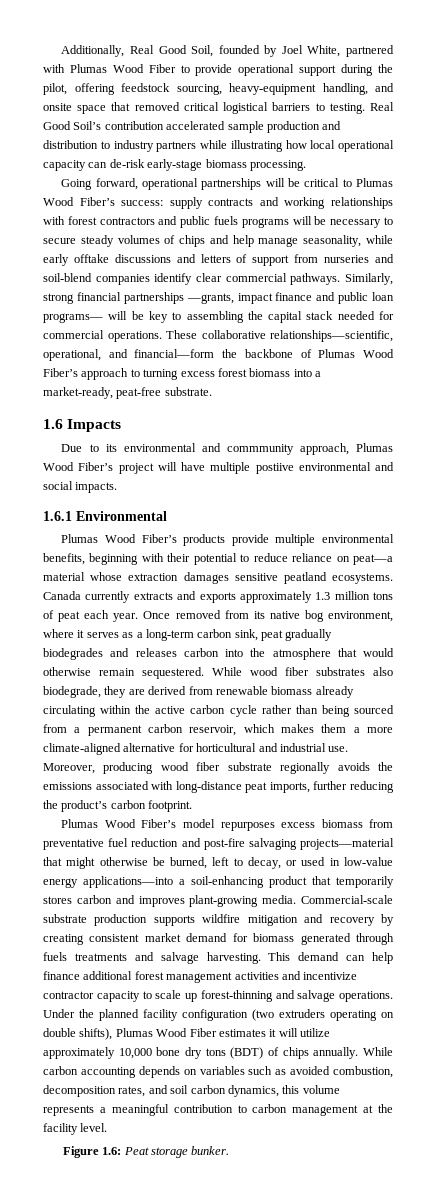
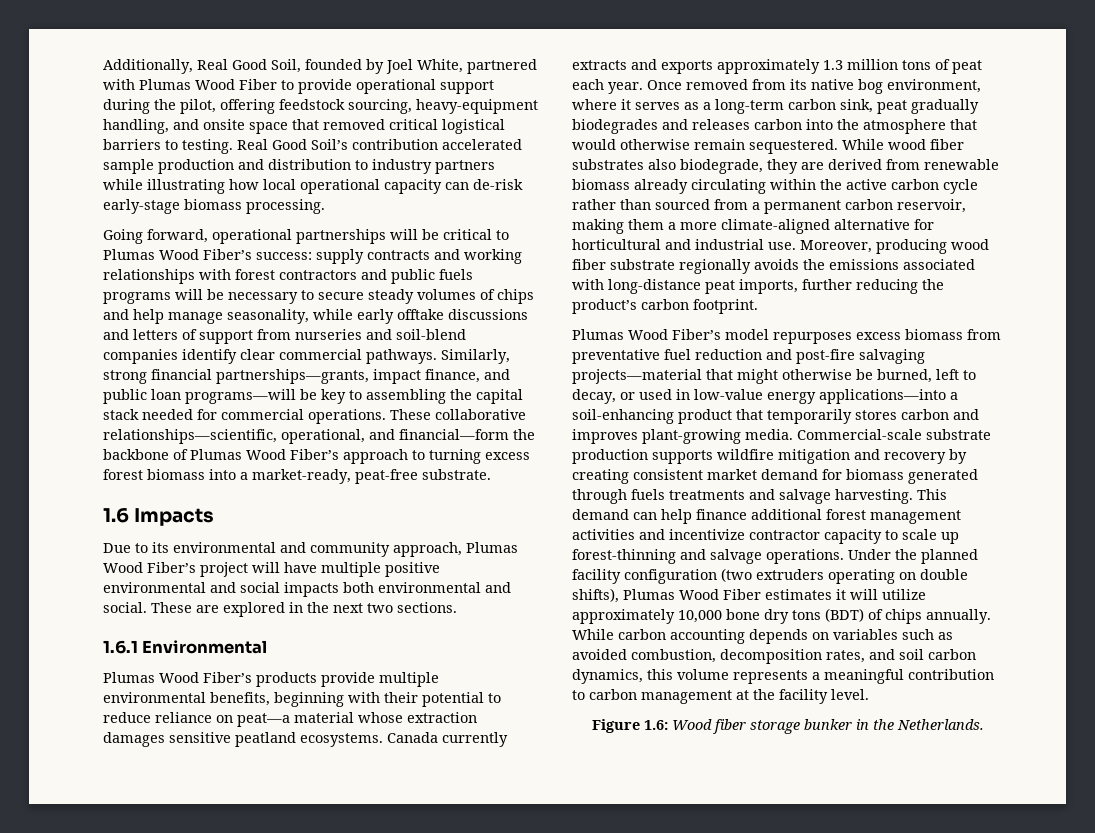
- Similarly, strong financial partnerships —grants, impact finance and public loan programs— will be key to assembling the capital stack needed for commercial operations.
+ Similarly, strong financial partnerships—grants, impact finance, and public loan programs—will be key to assembling the capital stack needed for commercial operations.
- Due to its environmental and commmunity approach, Plumas Wood Fiber’s project will have multiple postiive environmental and social impacts.
+ Due to its environmental and community approach, Plumas Wood Fiber’s project will have multiple positive environmental and social impacts both environmental and social. These are explored in the next two sections.
- While wood fiber substrates also biodegrade, they are derived from renewable biomass already circulating within the active carbon cycle rather than being sourced from a permanent carbon reservoir, which makes them a more climate-aligned alternative for horticultural and industrial use.
+ While wood fiber substrates also biodegrade, they are derived from renewable biomass already circulating within the active carbon cycle rather than sourced from a permanent carbon reservoir, making them a more climate-aligned alternative for horticultural and industrial use.
- Figure 1.6: Peat storage bunker.
+ Figure 1.6: Wood fiber storage bunker in the Netherlands.

